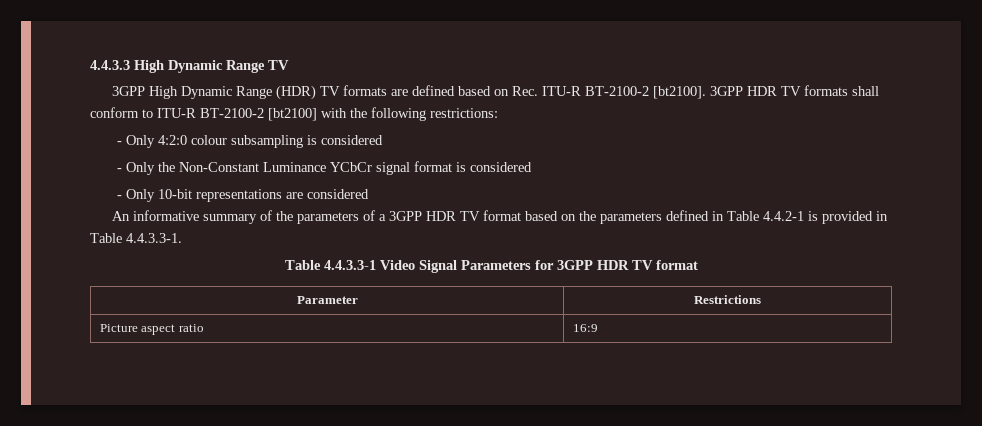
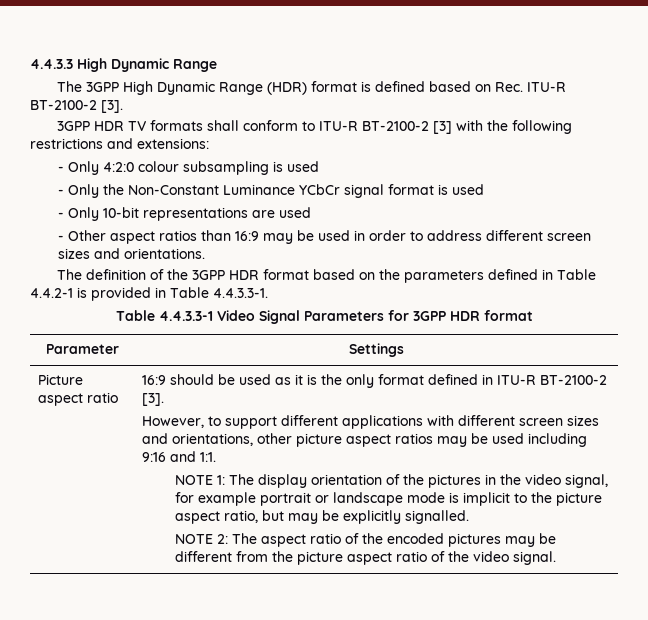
- 4.4.3.3 High Dynamic Range TV
- 3GPP High Dynamic Range (HDR) TV formats are defined based on Rec. ITU-R BT-2100-2 [bt2100]. 3GPP HDR TV formats shall conform to ITU-R BT-2100-2 [bt2100] with the following restrictions:
+ 4.4.3.3 High Dynamic Range
+ The 3GPP High Dynamic Range (HDR) format is defined based on Rec. ITU-R BT-2100-2 [3].
+ 3GPP HDR TV formats shall conform to ITU-R BT-2100-2 [3] with the following restrictions and extensions:
- - Only 4:2:0 colour subsampling is considered
+ - Only 4:2:0 colour subsampling is used
- - Only the Non-Constant Luminance YCbCr signal format is considered
+ - Only the Non-Constant Luminance YCbCr signal format is used
- - Only 10-bit representations are considered
- An informative summary of the parameters of a 3GPP HDR TV format based on the parameters defined in Table 4.4.2-1 is provided in Table 4.4.3.3-1.
+ - Only 10-bit representations are used
+ - Other aspect ratios than 16:9 may be used in order to address different screen sizes and orientations.
+ The definition of the 3GPP HDR format based on the parameters defined in Table 4.4.2-1 is provided in Table 4.4.3.3-1.
- Table 4.4.3.3-1 Video Signal Parameters for 3GPP HDR TV format
+ Table 4.4.3.3-1 Video Signal Parameters for 3GPP HDR format
- Parameter | Restrictions
+ Parameter | Settings
- 16:9
+ 16:9 should be used as it is the only format defined in ITU-R BT-2100-2 [3].
+ However, to support different applications with different screen sizes and orientations, other picture aspect ratios may be used including 9:16 and 1:1.
+ NOTE 1: The display orientation of the pictures in the video signal, for example portrait or landscape mode is implicit to the picture aspect ratio, but may be explicitly signalled.
+ NOTE 2: The aspect ratio of the encoded pictures may be different from the picture aspect ratio of the video signal.

